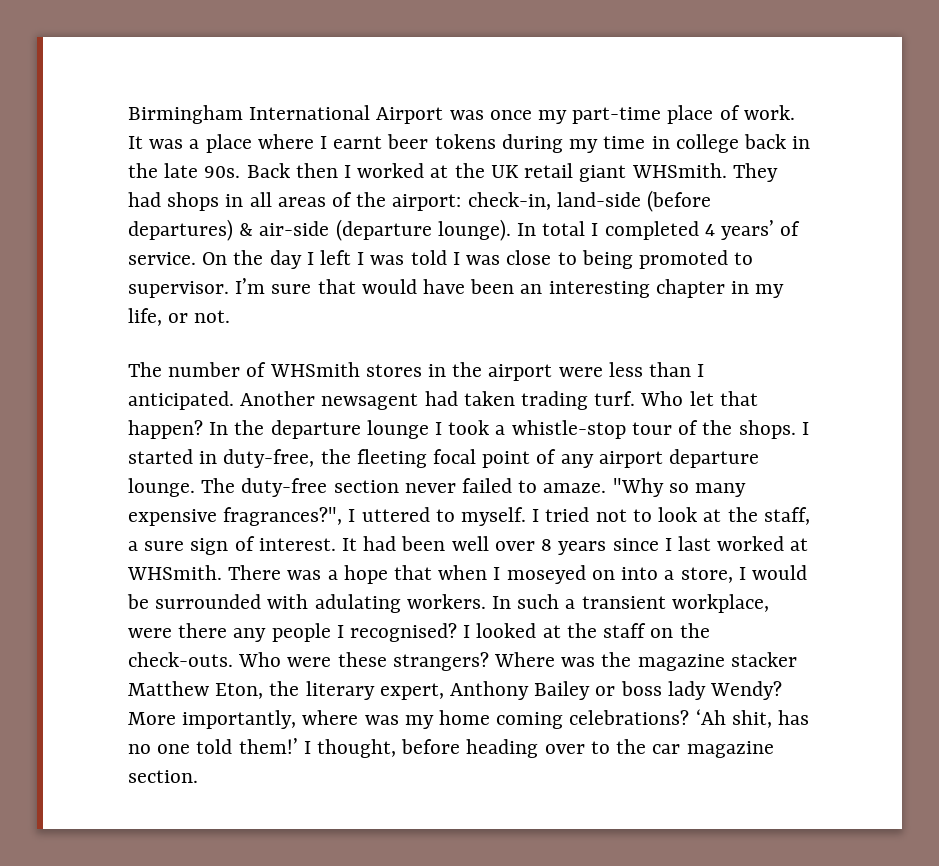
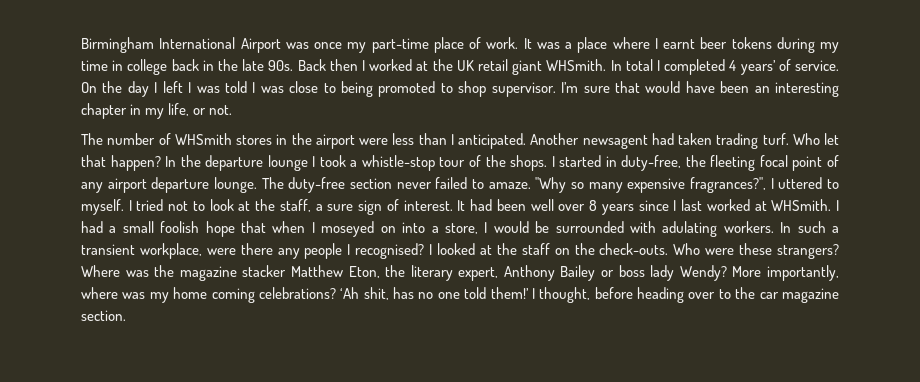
- They had shops in all areas of the airport: check-in, land-side (before departures) & air-side (departure lounge).
- On the day I left I was told I was close to being promoted to supervisor.
+ On the day I left I was told I was close to being promoted to shop supervisor.
- There was a hope that when I moseyed on into a store, I would be surrounded with adulating workers.
+ I had a small foolish hope that when I moseyed on into a store, I would be surrounded with adulating workers.

